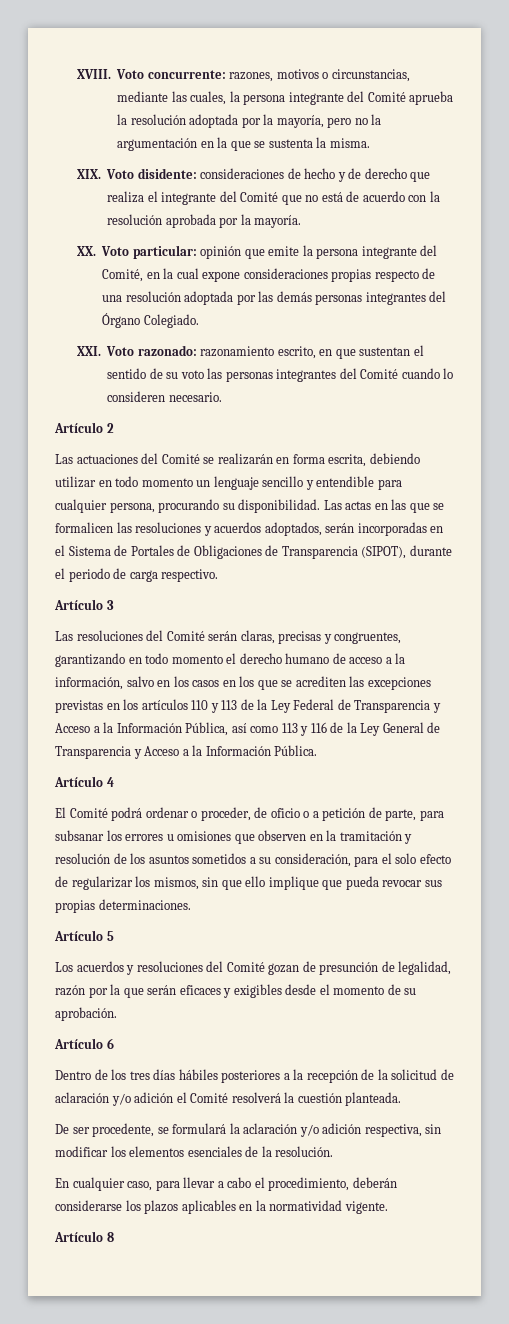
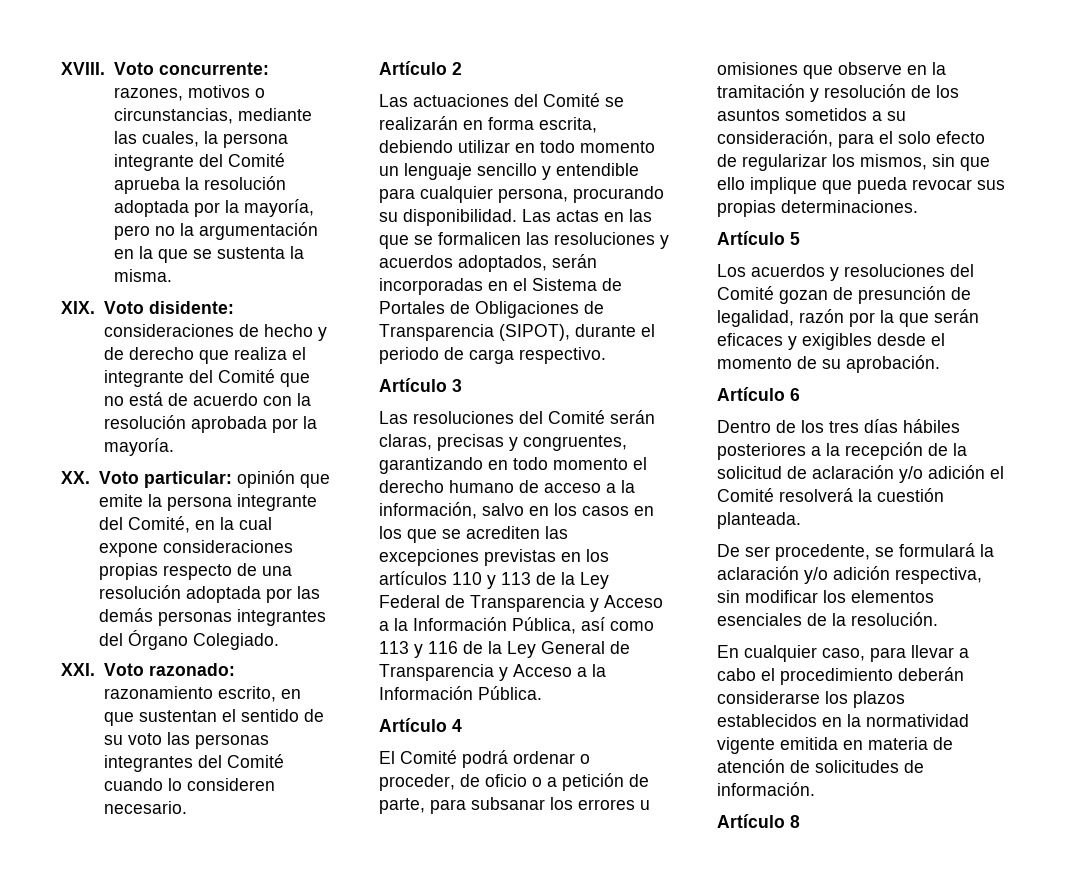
- El Comité podrá ordenar o proceder, de oficio o a petición de parte, para subsanar los errores u omisiones que observen en la tramitación y resolución de los asuntos sometidos a su consideración, para el solo efecto de regularizar los mismos, sin que ello implique que pueda revocar sus propias determinaciones.
+ El Comité podrá ordenar o proceder, de oficio o a petición de parte, para subsanar los errores u omisiones que observe en la tramitación y resolución de los asuntos sometidos a su consideración, para el solo efecto de regularizar los mismos, sin que ello implique que pueda revocar sus propias determinaciones.
- En cualquier caso, para llevar a cabo el procedimiento, deberán considerarse los plazos aplicables en la normatividad vigente.
+ En cualquier caso, para llevar a cabo el procedimiento deberán considerarse los plazos establecidos en la normatividad vigente emitida en materia de atención de solicitudes de información.

